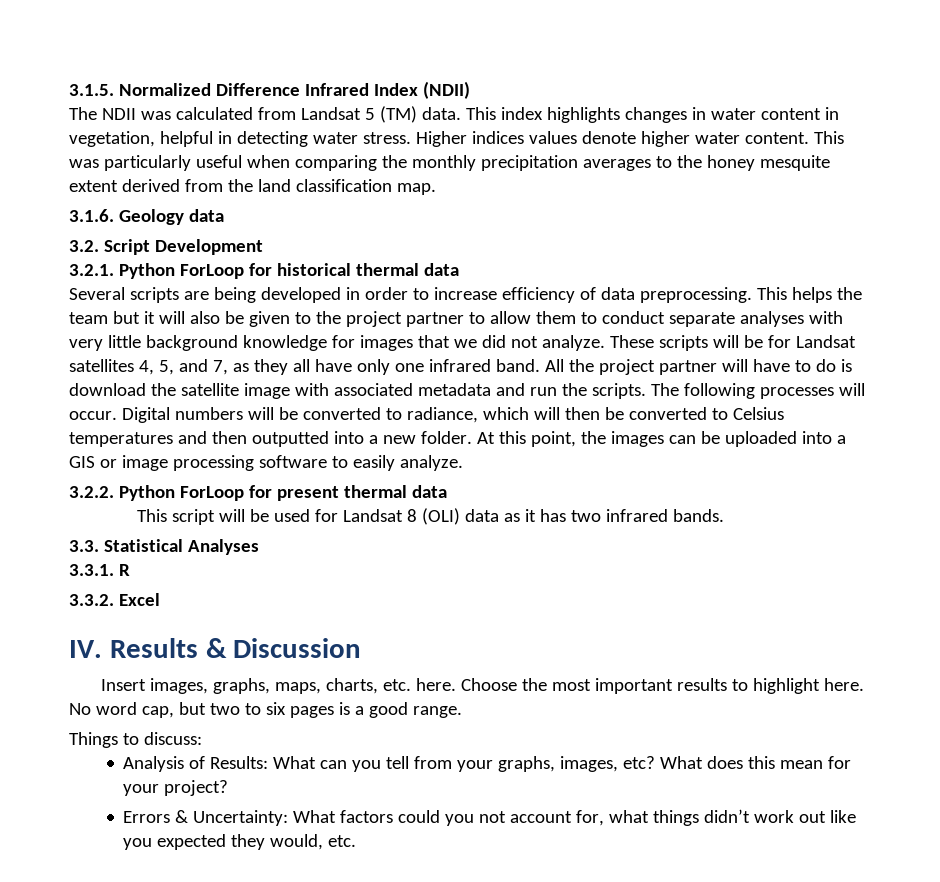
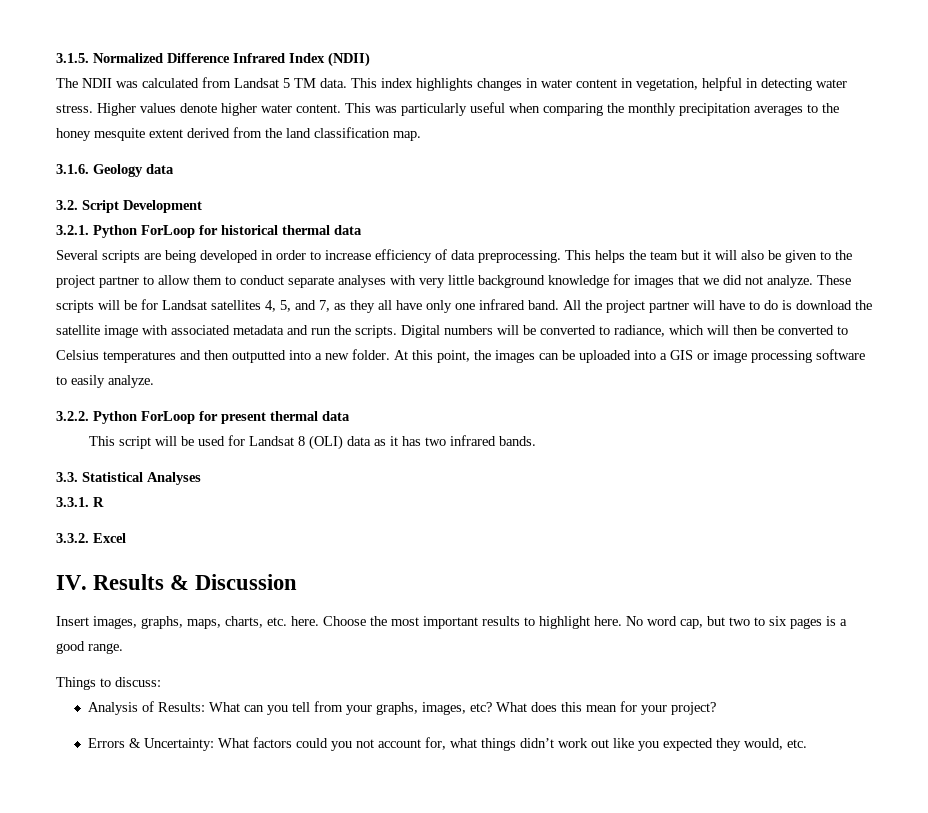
- The NDII was calculated from Landsat 5 (TM) data.
+ The NDII was calculated from Landsat 5 TM data.
- Higher indices values denote higher water content.
+ Higher values denote higher water content.
- The following processes will occur.

